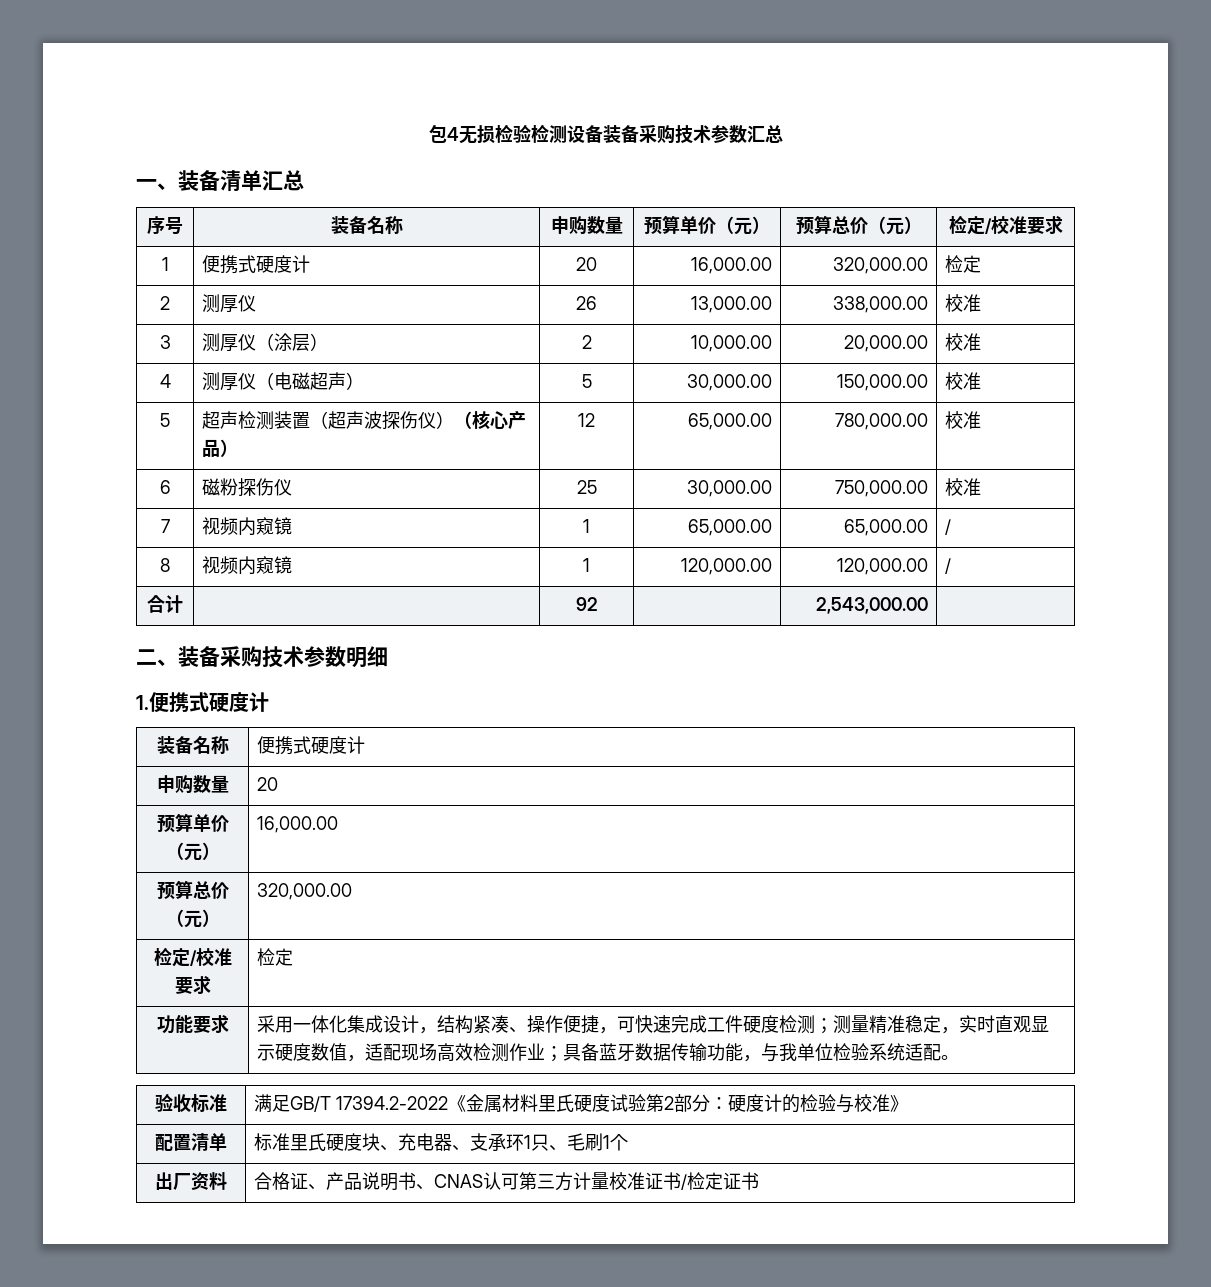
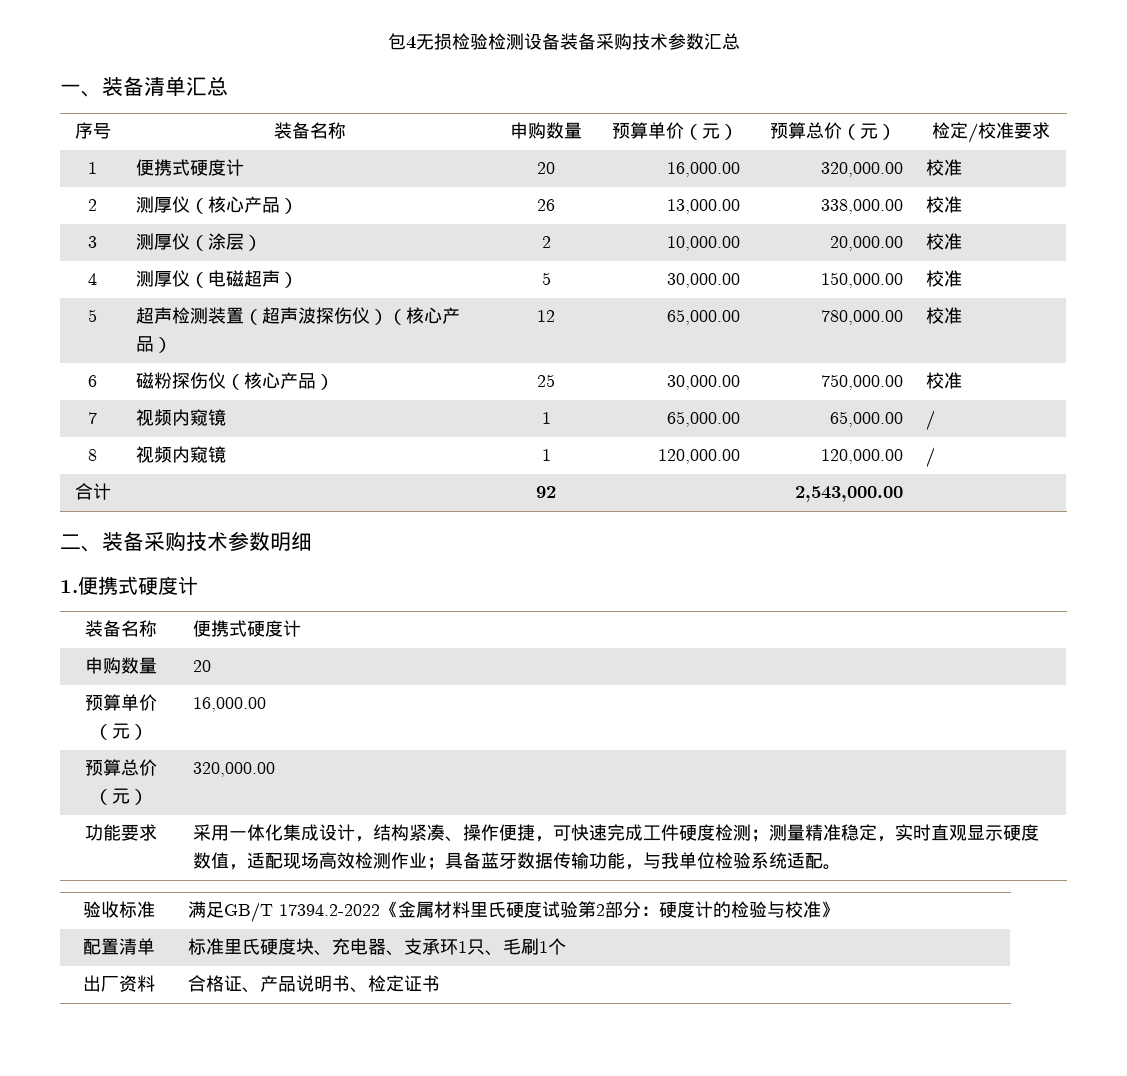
- 1 | 便携式硬度计 | 20 | 16,000.00 | 320,000.00 | 检定
+ 1 | 便携式硬度计 | 20 | 16,000.00 | 320,000.00 | 校准
- 2 | 测厚仪 | 26 | 13,000.00 | 338,000.00 | 校准
+ 2 | 测厚仪（核心产品） | 26 | 13,000.00 | 338,000.00 | 校准
- 6 | 磁粉探伤仪 | 25 | 30,000.00 | 750,000.00 | 校准
+ 6 | 磁粉探伤仪（核心产品） | 25 | 30,000.00 | 750,000.00 | 校准
- 检定/校准要求 | 检定
- 出厂资料 | 合格证、产品说明书、CNAS认可第三方计量校准证书/检定证书
+ 出厂资料 | 合格证、产品说明书、检定证书

